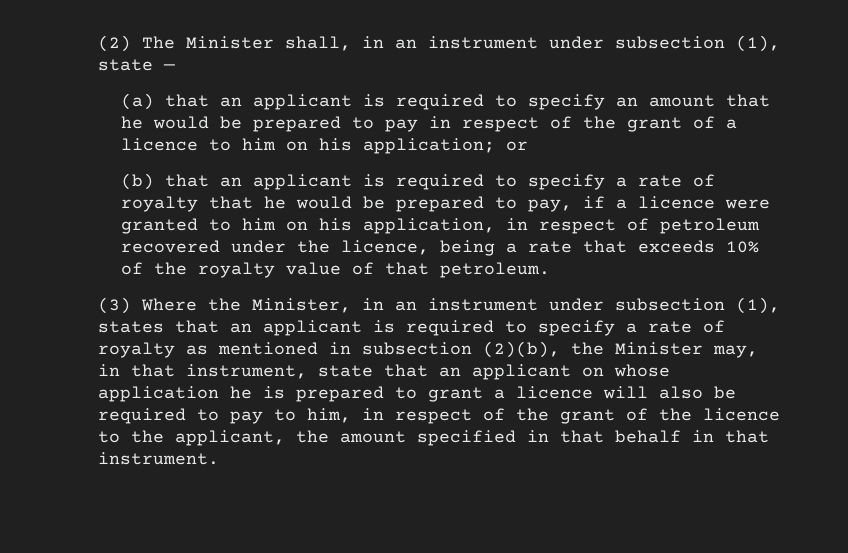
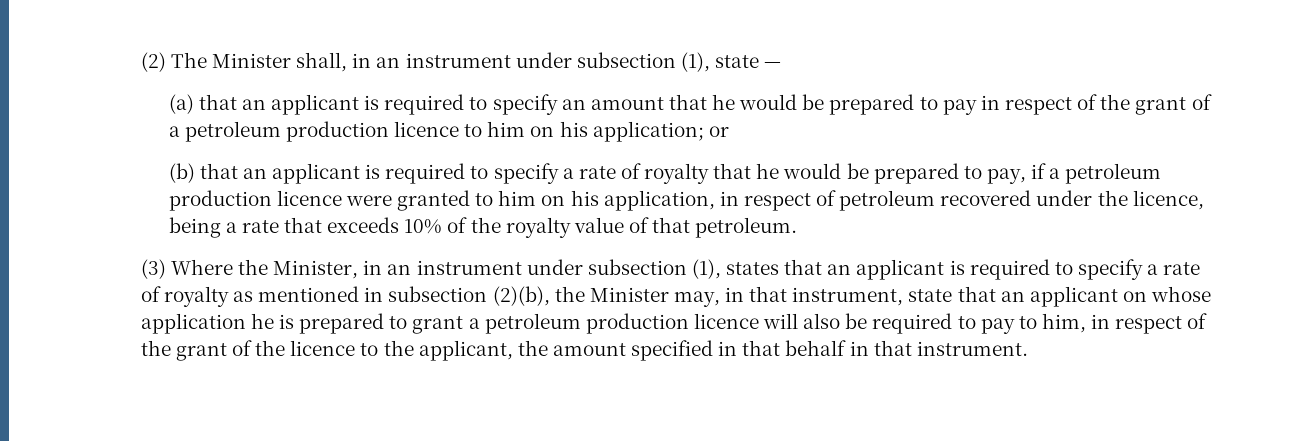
- (a) that an applicant is required to specify an amount that he would be prepared to pay in respect of the grant of a licence to him on his application; or
+ (a) that an applicant is required to specify an amount that he would be prepared to pay in respect of the grant of a petroleum production licence to him on his application; or
- (b) that an applicant is required to specify a rate of royalty that he would be prepared to pay, if a licence were granted to him on his application, in respect of petroleum recovered under the licence, being a rate that exceeds 10% of the royalty value of that petroleum.
+ (b) that an applicant is required to specify a rate of royalty that he would be prepared to pay, if a petroleum production licence were granted to him on his application, in respect of petroleum recovered under the licence, being a rate that exceeds 10% of the royalty value of that petroleum.
- (3) Where the Minister, in an instrument under subsection (1), states that an applicant is required to specify a rate of royalty as mentioned in subsection (2)(b), the Minister may, in that instrument, state that an applicant on whose application he is prepared to grant a licence will also be required to pay to him, in respect of the grant of the licence to the applicant, the amount specified in that behalf in that instrument.
+ (3) Where the Minister, in an instrument under subsection (1), states that an applicant is required to specify a rate of royalty as mentioned in subsection (2)(b), the Minister may, in that instrument, state that an applicant on whose application he is prepared to grant a petroleum production licence will also be required to pay to him, in respect of the grant of the licence to the applicant, the amount specified in that behalf in that instrument.

